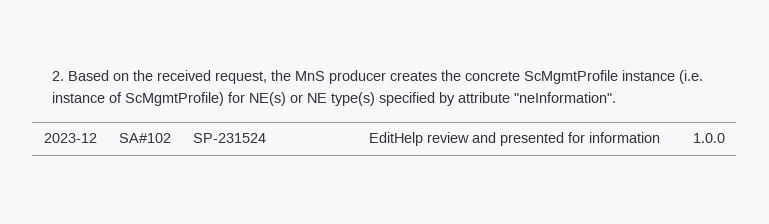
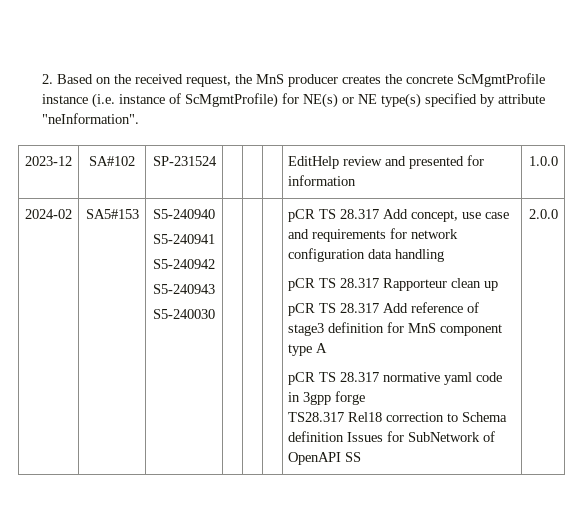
+ 2024-02 | SA5#153 | S5-240940
+ S5-240941
+ S5-240942
+ S5-240943
+ S5-240030 | | | | pCR TS 28.317 Add concept, use case and requirements for network configuration data handling
+ pCR TS 28.317 Rapporteur clean up
+ pCR TS 28.317 Add reference of stage3 definition for MnS component type A
+ pCR TS 28.317 normative yaml code in 3gpp forge
+ TS28.317 Rel18 correction to Schema definition Issues for SubNetwork of OpenAPI SS | 2.0.0

